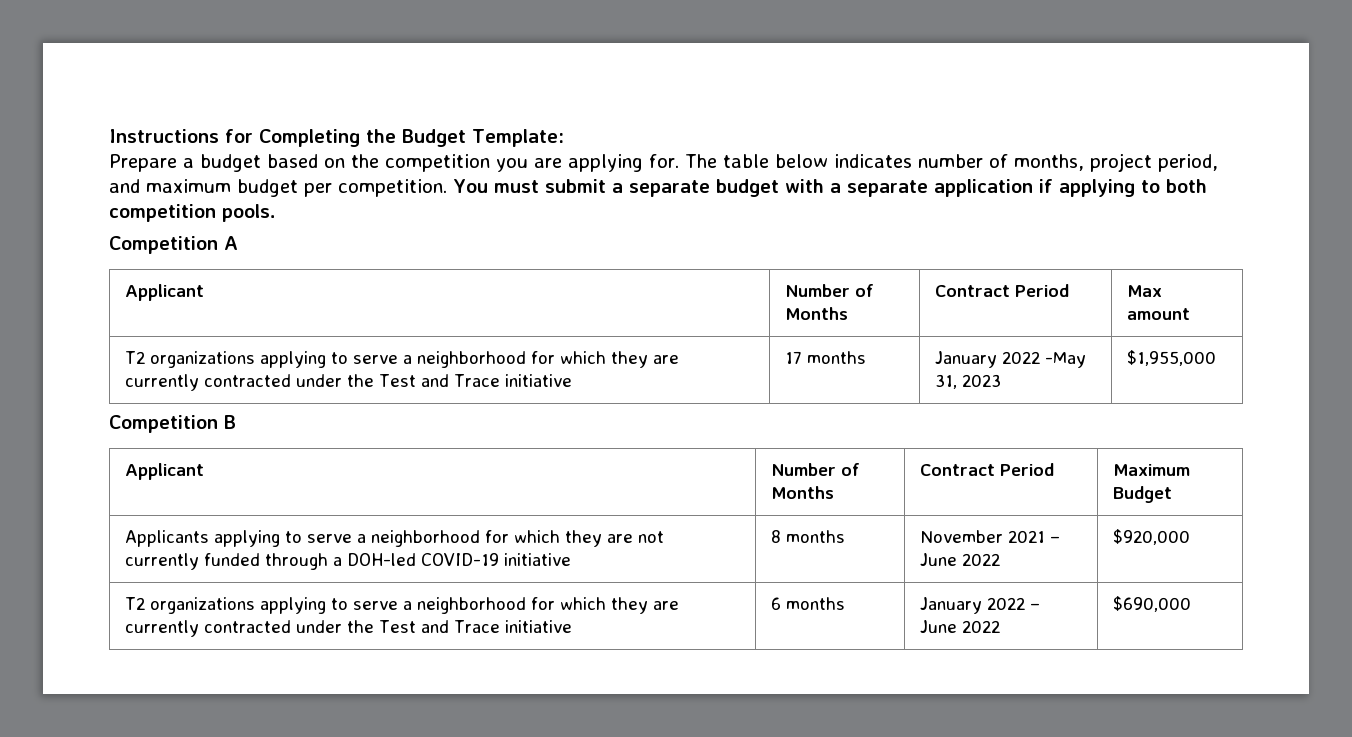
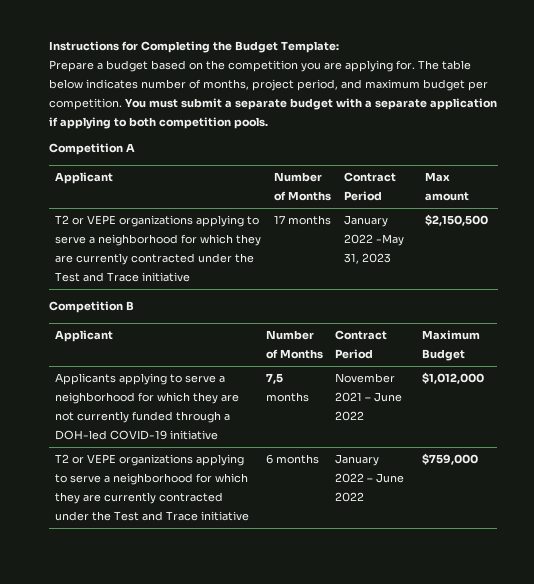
- T2 organizations applying to serve a neighborhood for which they are currently contracted under the Test and Trace initiative | 17 months | January 2022 -May 31, 2023 | $1,955,000
+ T2 or VEPE organizations applying to serve a neighborhood for which they are currently contracted under the Test and Trace initiative | 17 months | January 2022 -May 31, 2023 | $2,150,500
- Applicants applying to serve a neighborhood for which they are not currently funded through a DOH-led COVID-19 initiative | 8 months | November 2021 – June 2022 | $920,000
- T2 organizations applying to serve a neighborhood for which they are currently contracted under the Test and Trace initiative | 6 months | January 2022 – June 2022 | $690,000
+ Applicants applying to serve a neighborhood for which they are not currently funded through a DOH-led COVID-19 initiative | 7,5 months | November 2021 – June 2022 | $1,012,000
+ T2 or VEPE organizations applying to serve a neighborhood for which they are currently contracted under the Test and Trace initiative | 6 months | January 2022 – June 2022 | $759,000

